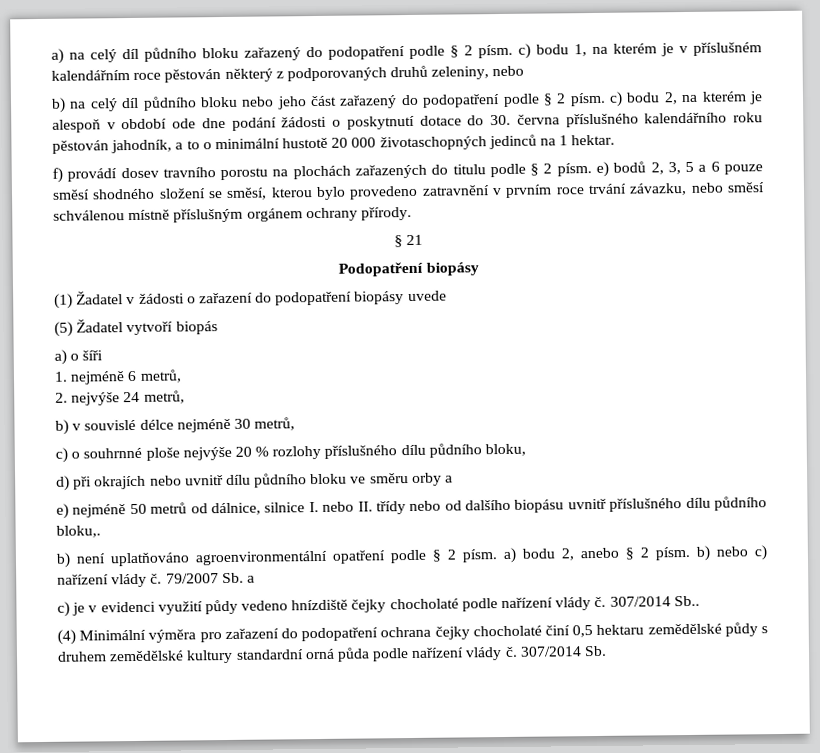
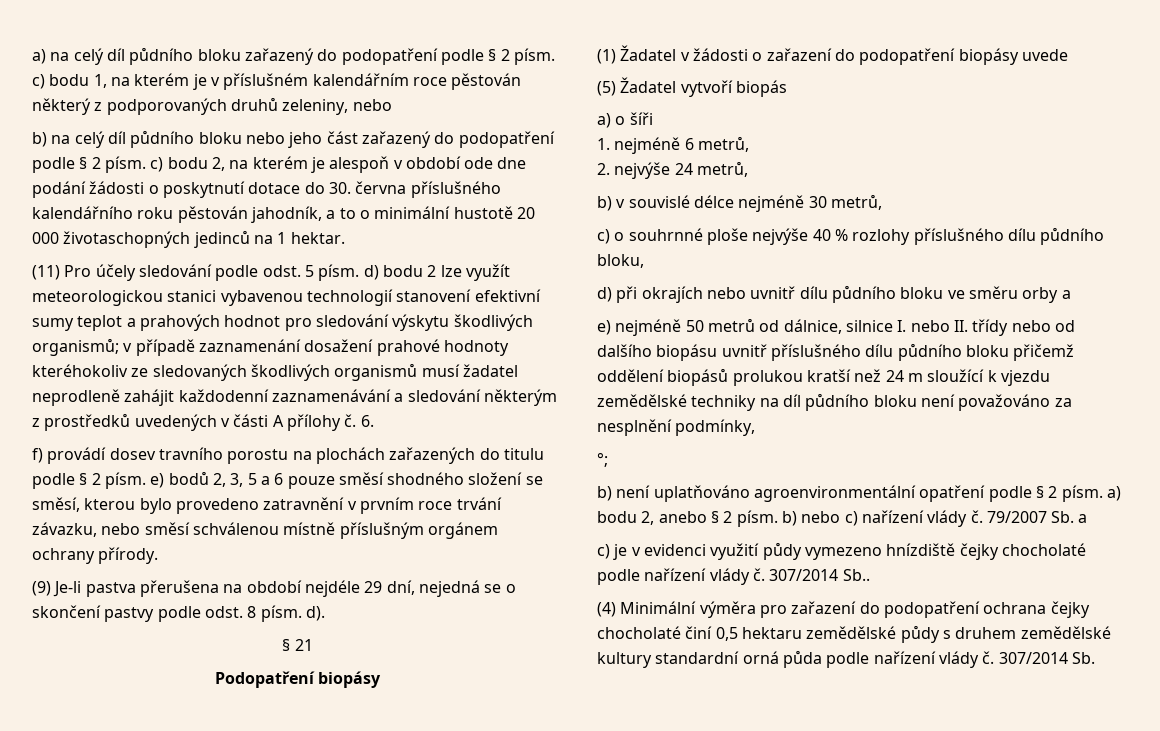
+ (11) Pro účely sledování podle odst. 5 písm. d) bodu 2 lze využít meteorologickou stanici vybavenou technologií stanovení efektivní sumy teplot a prahových hodnot pro sledování výskytu škodlivých organismů; v případě zaznamenání dosažení prahové hodnoty kteréhokoliv ze sledovaných škodlivých organismů musí žadatel neprodleně zahájit každodenní zaznamenávání a sledování některým z prostředků uvedených v části A přílohy č. 6.
+ (9) Je-li pastva přerušena na období nejdéle 29 dní, nejedná se o skončení pastvy podle odst. 8 písm. d).
- c) o souhrnné ploše nejvýše 20 % rozlohy příslušného dílu půdního bloku,
+ c) o souhrnné ploše nejvýše 40 % rozlohy příslušného dílu půdního bloku,
- e) nejméně 50 metrů od dálnice, silnice I. nebo II. třídy nebo od dalšího biopásu uvnitř příslušného dílu půdního bloku,.
+ e) nejméně 50 metrů od dálnice, silnice I. nebo II. třídy nebo od dalšího biopásu uvnitř příslušného dílu půdního bloku přičemž oddělení biopásů prolukou kratší než 24 m sloužící k vjezdu zemědělské techniky na díl půdního bloku není považováno za nesplnění podmínky,
+ °;
- c) je v evidenci využití půdy vedeno hnízdiště čejky chocholaté podle nařízení vlády č.
+ c) je v evidenci využití půdy vymezeno hnízdiště čejky chocholaté podle nařízení vlády č.

